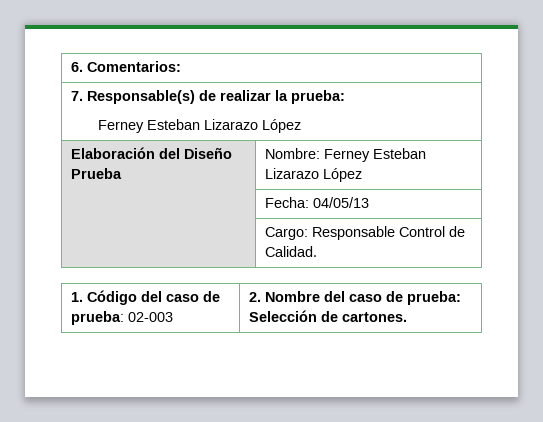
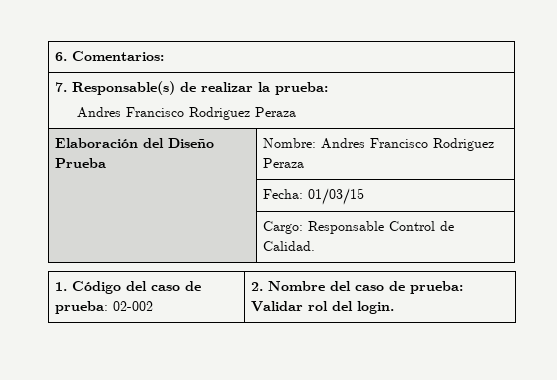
  7. Responsable(s) de realizar la prueba:
- Ferney Esteban Lizarazo López
+ Andres Francisco Rodriguez Peraza
- Elaboración del Diseño Prueba | Nombre: Ferney Esteban Lizarazo López
+ Elaboración del Diseño Prueba | Nombre: Andres Francisco Rodriguez Peraza
- | Fecha: 04/05/13
+ | Fecha: 01/03/15
- 1. Código del caso de prueba: 02-003 | 2. Nombre del caso de prueba: Selección de cartones.
+ 1. Código del caso de prueba: 02-002 | 2. Nombre del caso de prueba: Validar rol del login.

